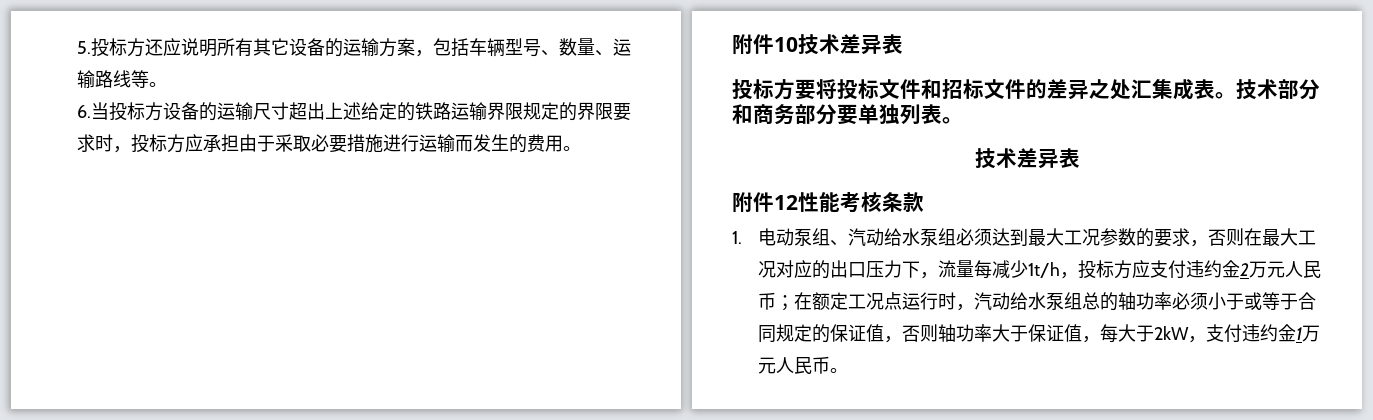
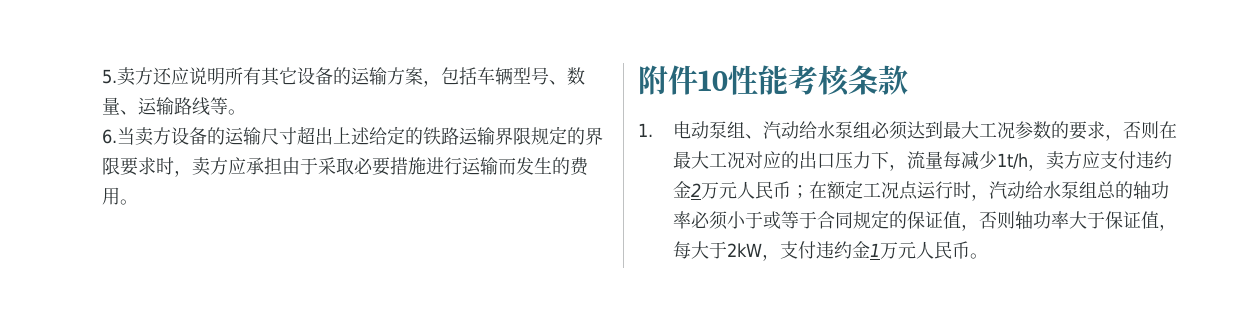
- 5.投标方还应说明所有其它设备的运输方案，包括车辆型号、数量、运输路线等。
+ 5.卖方还应说明所有其它设备的运输方案，包括车辆型号、数量、运输路线等。
- 6.当投标方设备的运输尺寸超出上述给定的铁路运输界限规定的界限要求时，投标方应承担由于采取必要措施进行运输而发生的费用。
+ 6.当卖方设备的运输尺寸超出上述给定的铁路运输界限规定的界限要求时，卖方应承担由于采取必要措施进行运输而发生的费用。
- 附件10技术差异表
- 投标方要将投标文件和招标文件的差异之处汇集成表。技术部分和商务部分要单独列表。
- 技术差异表
- 附件12性能考核条款
+ 附件10性能考核条款
- 1.电动泵组、汽动给水泵组必须达到最大工况参数的要求，否则在最大工况对应的出口压力下，流量每减少1t/h，投标方应支付违约金2万元人民币；
+ 1.电动泵组、汽动给水泵组必须达到最大工况参数的要求，否则在最大工况对应的出口压力下，流量每减少1t/h，卖方应支付违约金2万元人民币；

